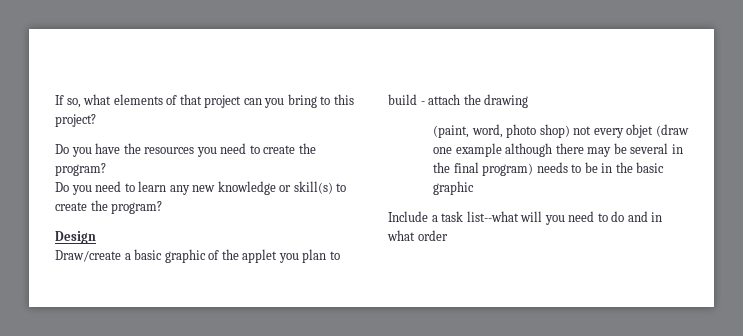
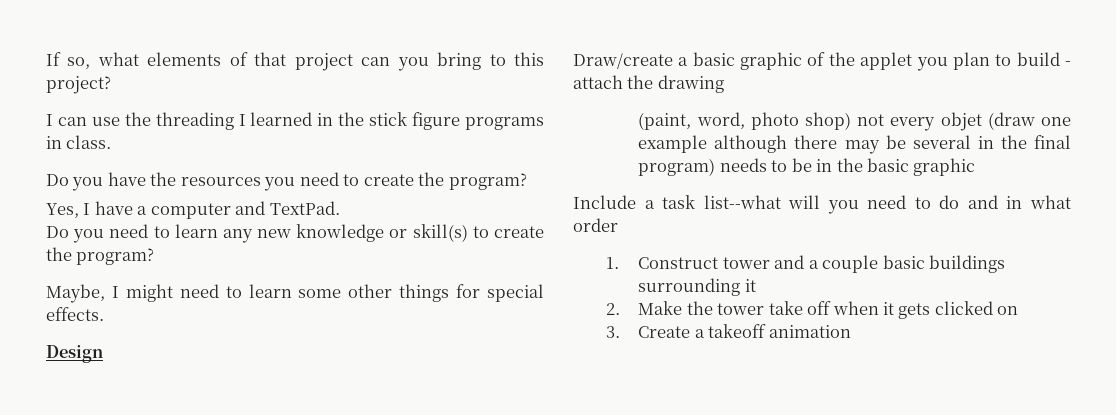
+ I can use the threading I learned in the stick figure programs in class.
+ Yes, I have a computer and TextPad.
+ Maybe, I might need to learn some other things for special effects.
+ 1. Construct tower and a couple basic buildings surrounding it
+ 2. Make the tower take off when it gets clicked on
+ 3. Create a takeoff animation

